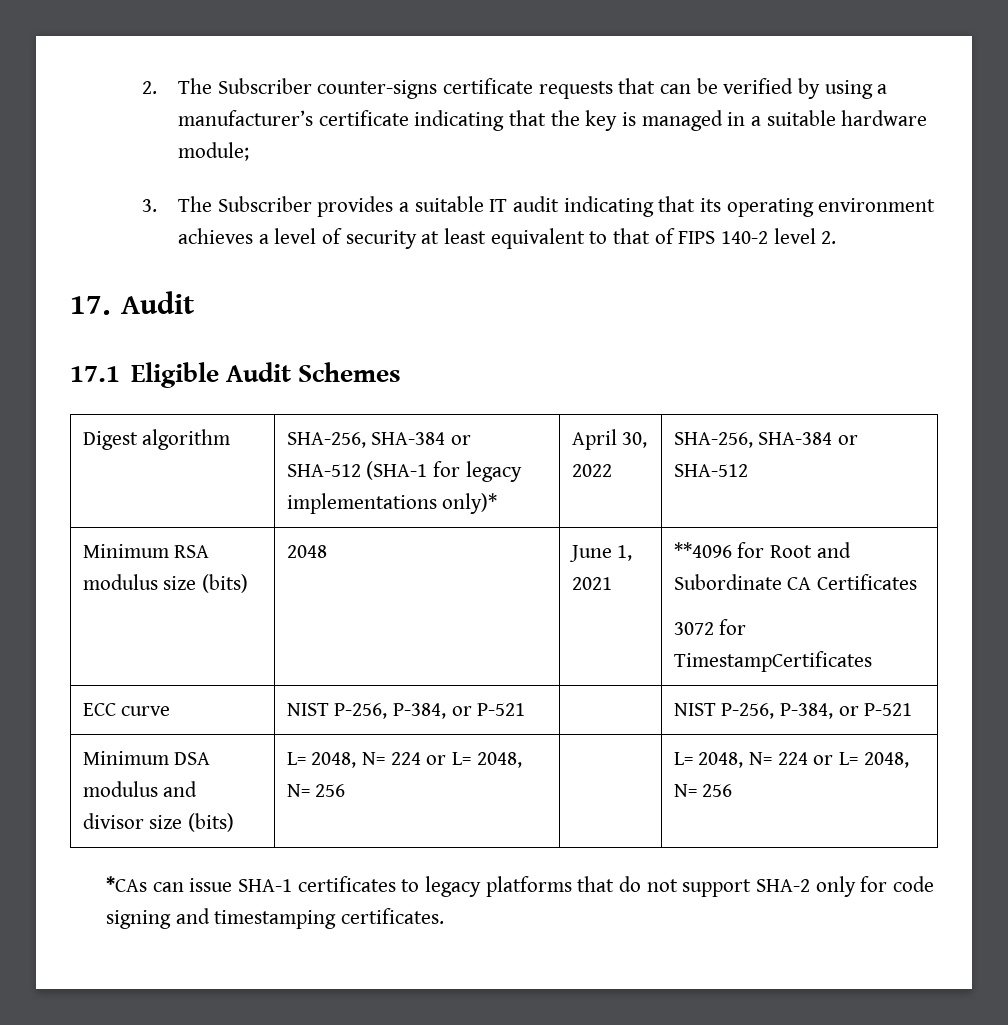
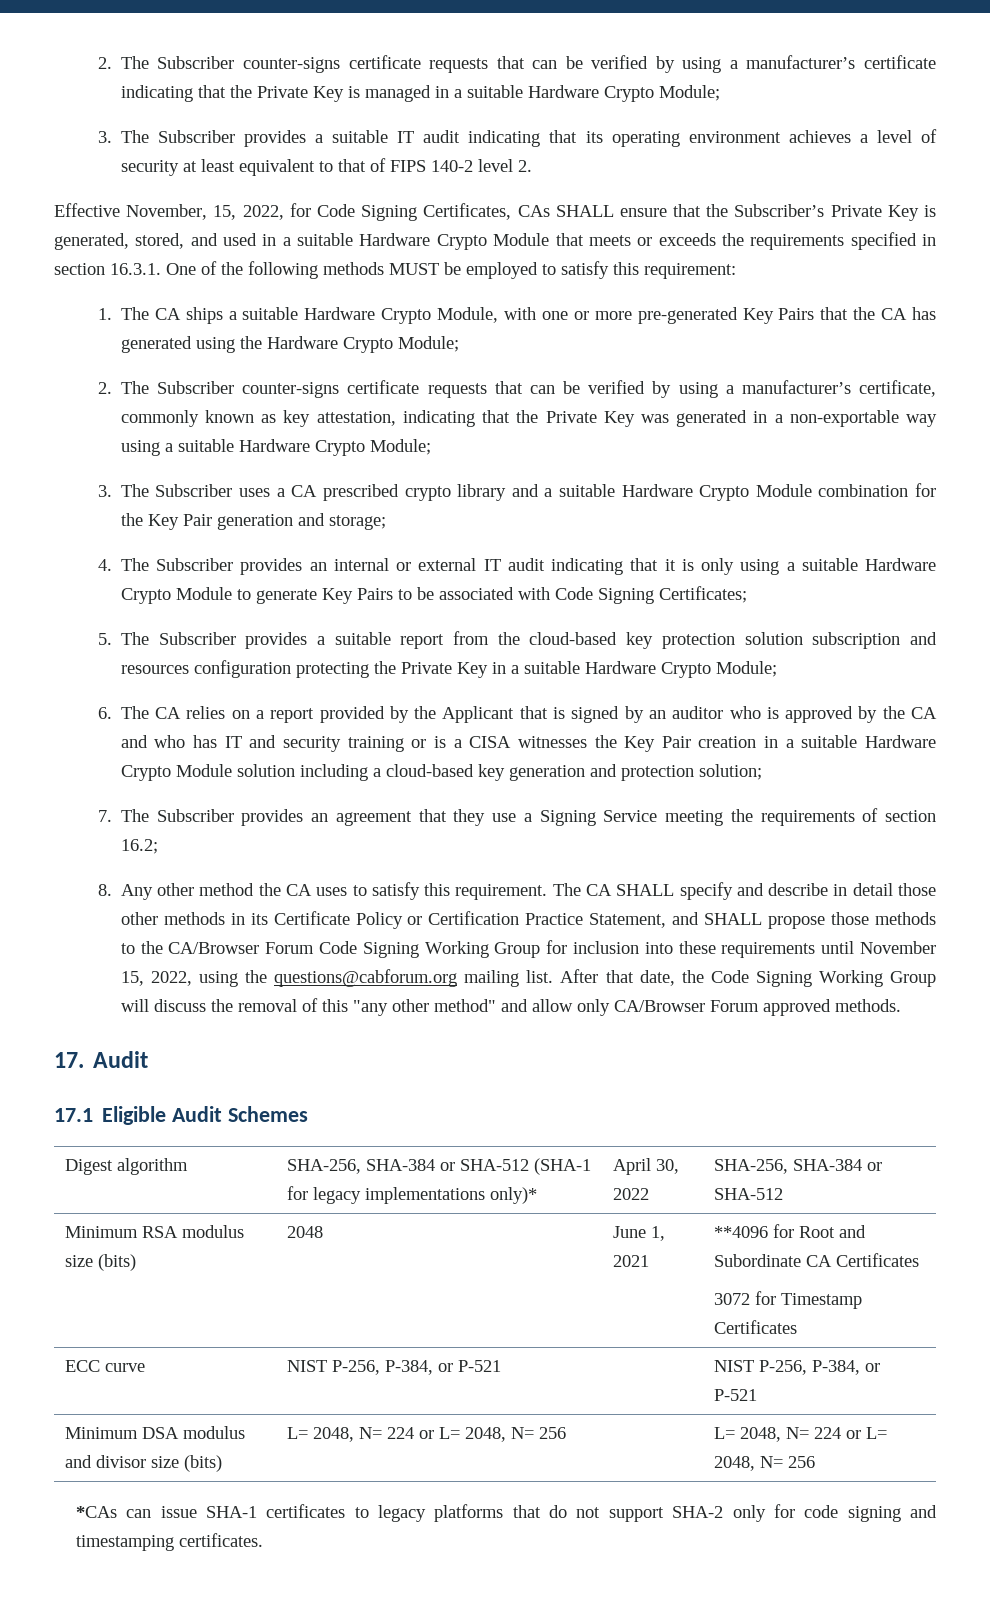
- 2. The Subscriber counter-signs certificate requests that can be verified by using a manufacturer’s certificate indicating that the key is managed in a suitable hardware module;
+ 2. The Subscriber counter-signs certificate requests that can be verified by using a manufacturer’s certificate indicating that the Private Key is managed in a suitable Hardware Crypto Module;
+ Effective November, 15, 2022, for Code Signing Certificates, CAs SHALL ensure that the Subscriber’s Private Key is generated, stored, and used in a suitable Hardware Crypto Module that meets or exceeds the requirements specified in section 16.3.1. One of the following methods MUST be employed to satisfy this requirement:
+ 1. The CA ships a suitable Hardware Crypto Module, with one or more pre-generated Key Pairs that the CA has generated using the Hardware Crypto Module;
+ 2. The Subscriber counter-signs certificate requests that can be verified by using a manufacturer’s certificate, commonly known as key attestation, indicating that the Private Key was generated in a non-exportable way using a suitable Hardware Crypto Module;
+ 3. The Subscriber uses a CA prescribed crypto library and a suitable Hardware Crypto Module combination for the Key Pair generation and storage;
+ 4. The Subscriber provides an internal or external IT audit indicating that it is only using a suitable Hardware Crypto Module to generate Key Pairs to be associated with Code Signing Certificates;
+ 5. The Subscriber provides a suitable report from the cloud-based key protection solution subscription and resources configuration protecting the Private Key in a suitable Hardware Crypto Module;
+ 6. The CA relies on a report provided by the Applicant that is signed by an auditor who is approved by the CA and who has IT and security training or is a CISA witnesses the Key Pair creation in a suitable Hardware Crypto Module solution including a cloud-based key generation and protection solution;
+ 7. The Subscriber provides an agreement that they use a Signing Service meeting the requirements of section 16.2;
+ 8. Any other method the CA uses to satisfy this requirement. The CA SHALL specify and describe in detail those other methods in its Certificate Policy or Certification Practice Statement, and SHALL propose those methods to the CA/Browser Forum Code Signing Working Group for inclusion into these requirements until November 15, 2022, using the questions@cabforum.org mailing list. After that date, the Code Signing Working Group will discuss the removal of this "any other method" and allow only CA/Browser Forum approved methods.
  Minimum RSA modulus size (bits) | 2048 | June 1, 2021 | **4096 for Root and Subordinate CA Certificates
- 3072 for TimestampCertificates
+ 3072 for Timestamp Certificates

